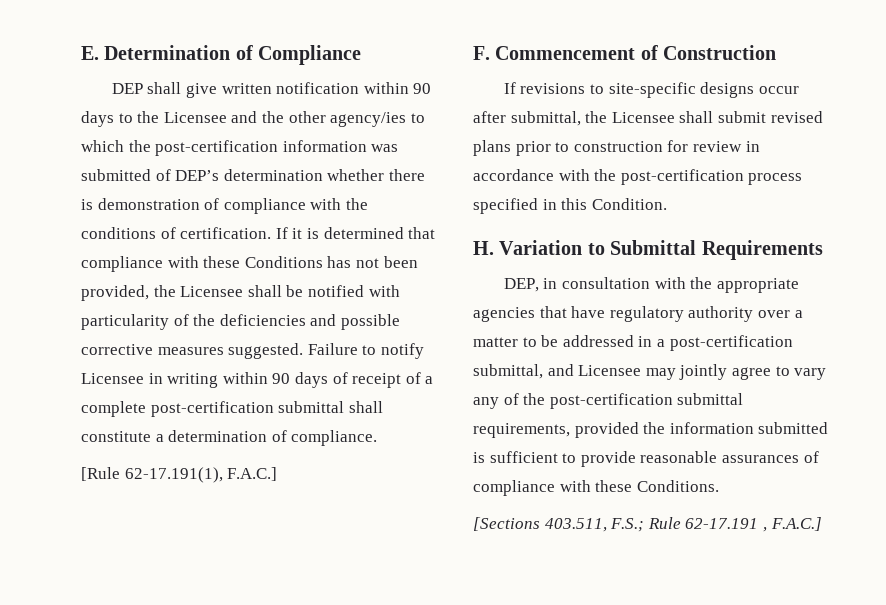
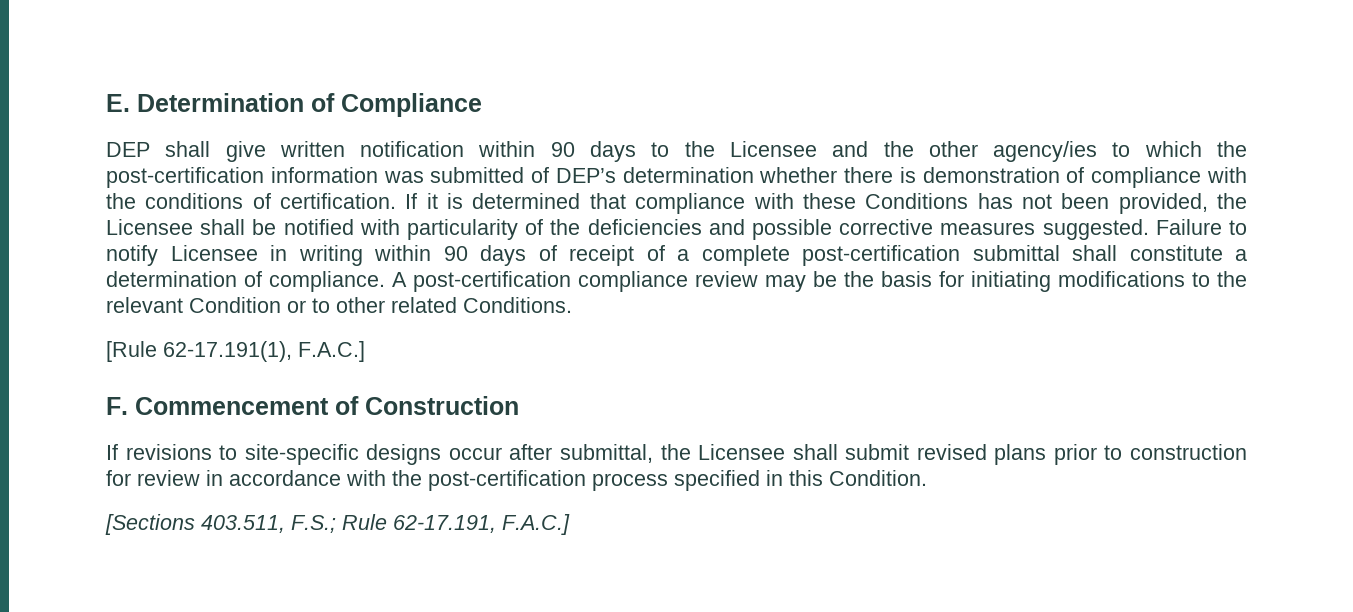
+ A post-certification compliance review may be the basis for initiating modifications to the relevant Condition or to other related Conditions.
- H. Variation to Submittal Requirements
- DEP, in consultation with the appropriate agencies that have regulatory authority over a matter to be addressed in a post-certification submittal, and Licensee may jointly agree to vary any of the post-certification submittal requirements, provided the information submitted is sufficient to provide reasonable assurances of compliance with these Conditions.
- [Sections 403.511, F.S.; Rule 62-17.191 , F.A.C.]
+ [Sections 403.511, F.S.; Rule 62-17.191, F.A.C.]

